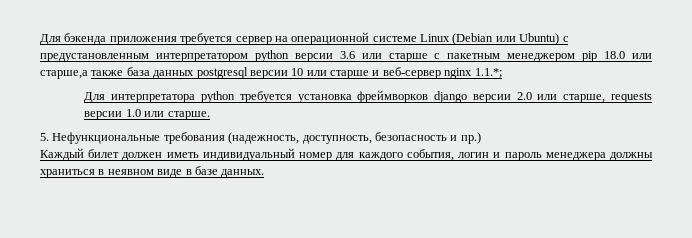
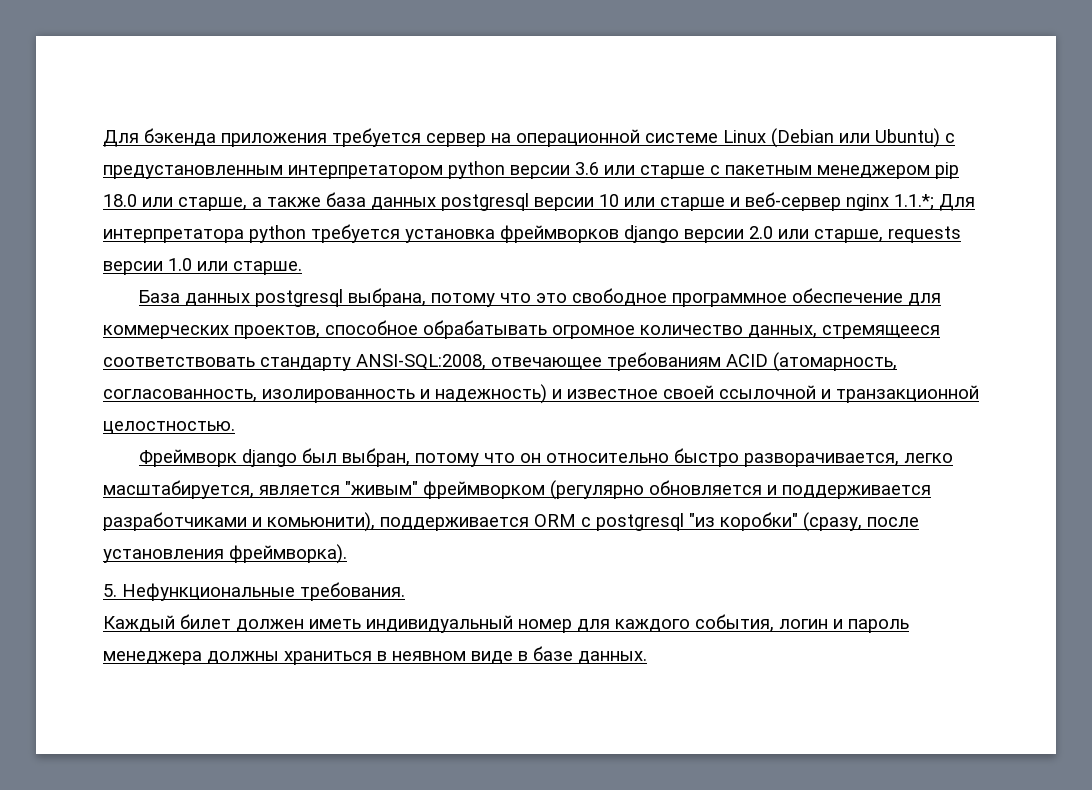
- Для бэкенда приложения требуется сервер на операционной системе Linux (Debian или Ubuntu) с предустановленным интерпретатором python версии 3.6 или старше с пакетным менеджером pip 18.0 или старше,а также база данных postgresql версии 10 или старше и веб-сервер nginx 1.1.*;
- Для интерпретатора python требуется установка фреймворков django версии 2.0 или старше, requests версии 1.0 или старше.
+ Для бэкенда приложения требуется сервер на операционной системе Linux (Debian или Ubuntu) с предустановленным интерпретатором python версии 3.6 или старше с пакетным менеджером pip 18.0 или старше, а также база данных postgresql версии 10 или старше и веб-сервер nginx 1.1.*; Для интерпретатора python требуется установка фреймворков django версии 2.0 или старше, requests версии 1.0 или старше.
- 5. Нефункциональные требования (надежность, доступность, безопасность и пр.)
+ База данных postgresql выбрана, потому что это свободное программное обеспечение для коммерческих проектов, способное обрабатывать огромное количество данных, стремящееся соответствовать стандарту ANSI-SQL:2008, отвечающее требованиям ACID (атомарность, согласованность, изолированность и надежность) и известное своей ссылочной и транзакционной целостностью.
+ Фреймворк django был выбран, потому что он относительно быстро разворачивается, легко масштабируется, является "живым" фреймворком (регулярно обновляется и поддерживается разработчиками и комьюнити), поддерживается ORM с postgresql "из коробки" (сразу, после установления фреймворка).
+ 5. Нефункциональные требования.

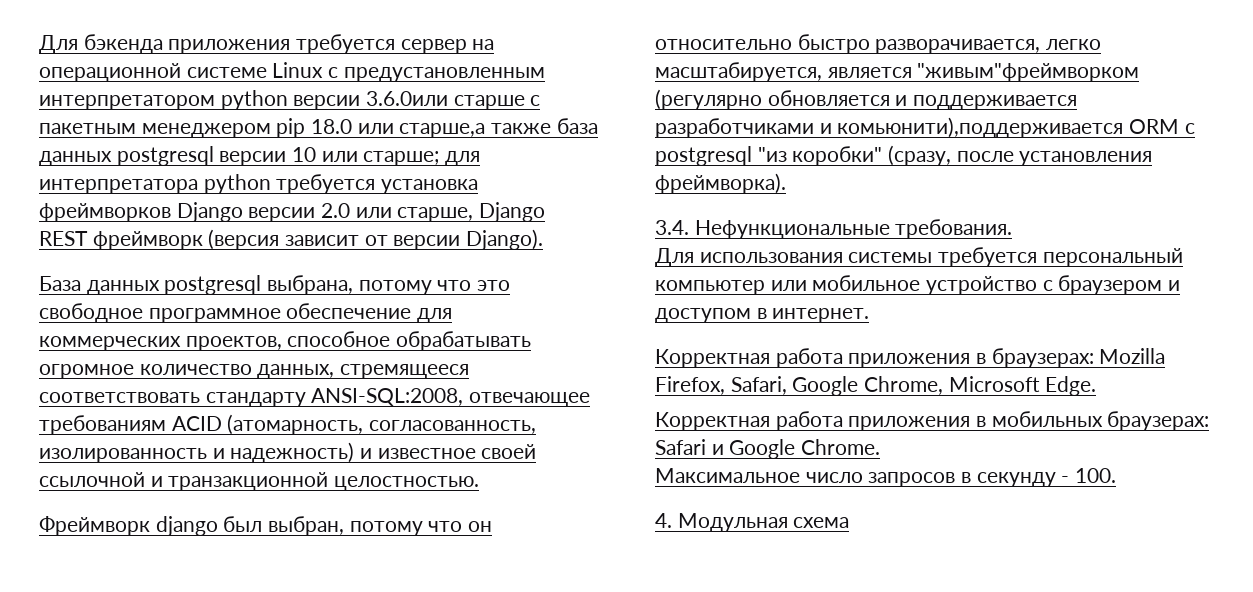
- Для бэкенда приложения требуется сервер на операционной системе Linux (Debian или Ubuntu) с предустановленным интерпретатором python версии 3.6 или старше с пакетным менеджером pip 18.0 или старше, а также база данных postgresql версии 10 или старше и веб-сервер nginx 1.1.*; Для интерпретатора python требуется установка фреймворков django версии 2.0 или старше, requests версии 1.0 или старше.
+ Для бэкенда приложения требуется сервер на операционной системе Linux с предустановленным интерпретатором python версии 3.6.0или старше с пакетным менеджером pip 18.0 или старше,а также база данных postgresql версии 10 или старше; для интерпретатора python требуется установка фреймворков Django версии 2.0 или старше, Django REST фреймворк (версия зависит от версии Django).
- Фреймворк django был выбран, потому что он относительно быстро разворачивается, легко масштабируется, является "живым" фреймворком (регулярно обновляется и поддерживается разработчиками и комьюнити), поддерживается ORM с postgresql "из коробки" (сразу, после установления фреймворка).
+ Фреймворк django был выбран, потому что он относительно быстро разворачивается, легко масштабируется, является "живым"фреймворком (регулярно обновляется и поддерживается разработчиками и комьюнити),поддерживается ORM с postgresql "из коробки" (сразу, после установления фреймворка).
- 5. Нефункциональные требования.
+ 3.4. Нефункциональные требования.
- Каждый билет должен иметь индивидуальный номер для каждого события, логин и пароль менеджера должны храниться в неявном виде в базе данных.
+ Для использования системы требуется персональный компьютер или мобильное устройство с браузером и доступом в интернет.
+ Корректная работа приложения в браузерах: Mozilla Firefox, Safari, Google Chrome, Microsoft Edge.
+ Корректная работа приложения в мобильных браузерах: Safari и Google Chrome.
+ Максимальное число запросов в секунду - 100.
+ 4. Модульная схема

